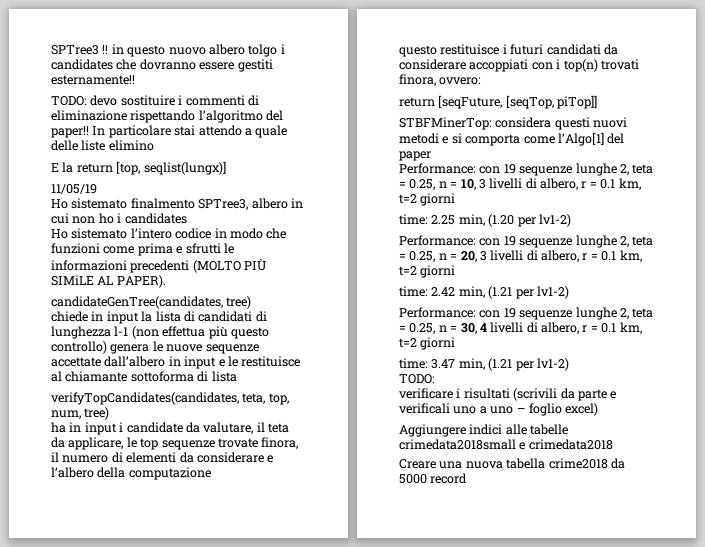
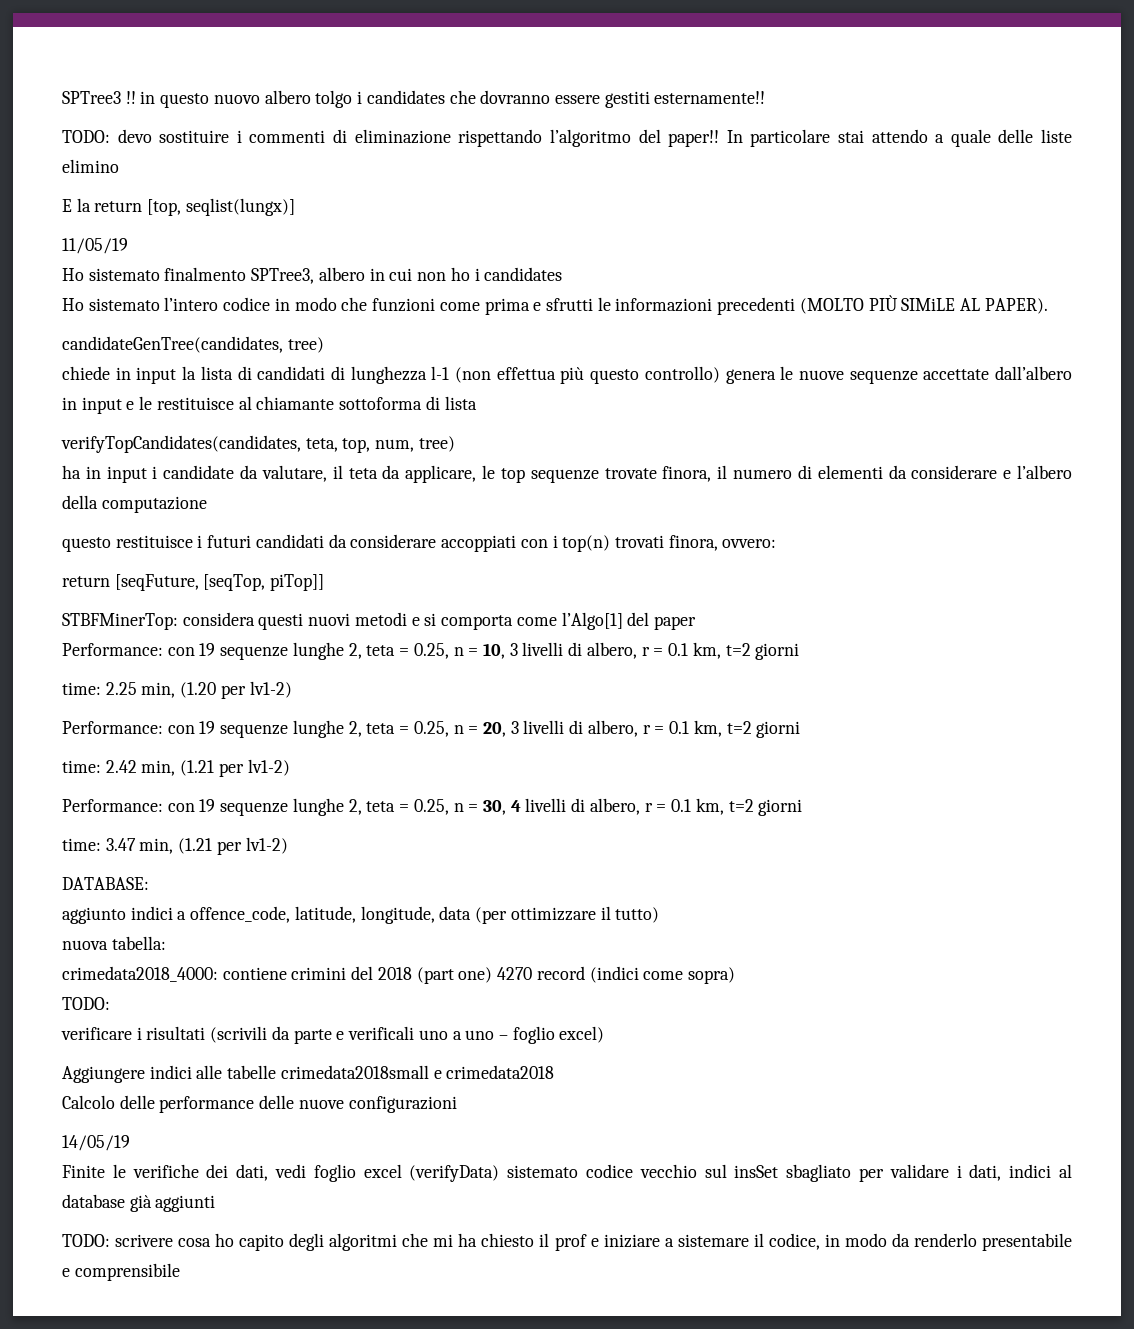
+ DATABASE:
+ aggiunto indici a offence_code, latitude, longitude, data (per ottimizzare il tutto)
+ nuova tabella:
+ crimedata2018_4000: contiene crimini del 2018 (part one) 4270 record (indici come sopra)
- Creare una nuova tabella crime2018 da 5000 record
+ Calcolo delle performance delle nuove configurazioni
+ 14/05/19
+ Finite le verifiche dei dati, vedi foglio excel (verifyData) sistemato codice vecchio sul insSet sbagliato per validare i dati, indici al database già aggiunti
+ TODO: scrivere cosa ho capito degli algoritmi che mi ha chiesto il prof e iniziare a sistemare il codice, in modo da renderlo presentabile e comprensibile

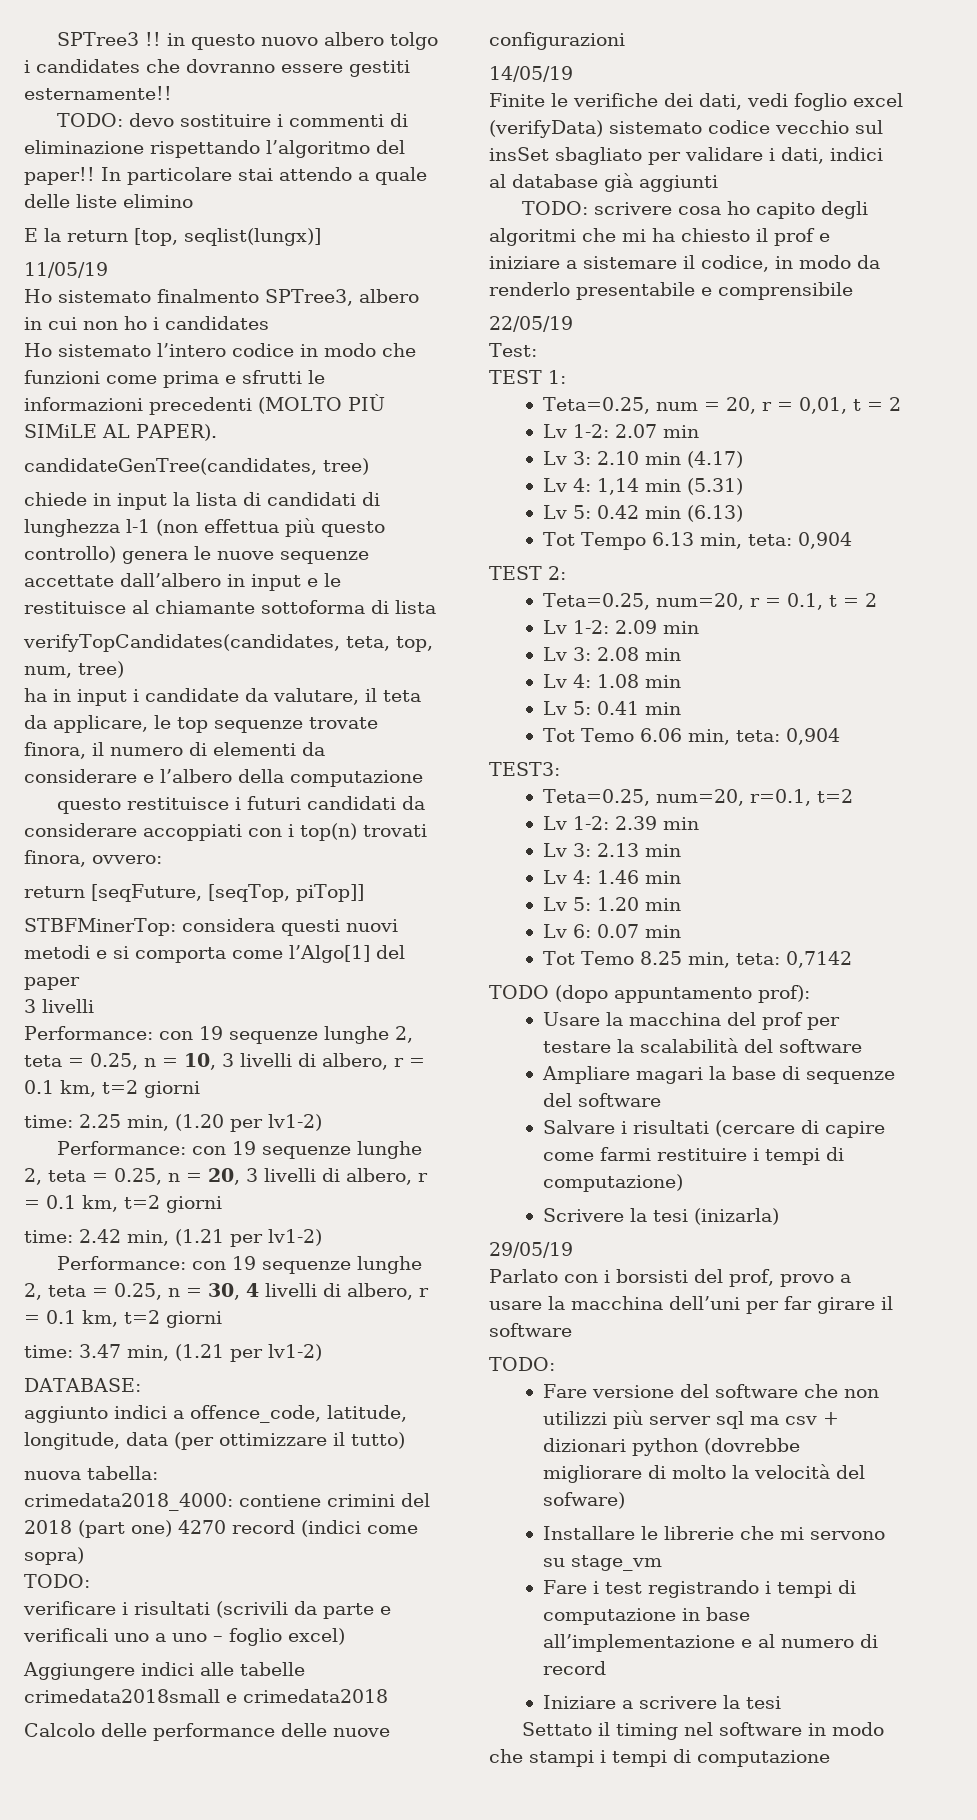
  STBFMinerTop: considera questi nuovi metodi e si comporta come l’Algo[1] del paper
+ 3 livelli
+ 22/05/19
+ Test:
+ TEST 1:
+ Teta=0.25, num = 20, r = 0,01, t = 2
+ Lv 1-2: 2.07 min
+ Lv 3: 2.10 min (4.17)
+ Lv 4: 1,14 min (5.31)
+ Lv 5: 0.42 min (6.13)
+ Tot Tempo 6.13 min, teta: 0,904
+ TEST 2:
+ Teta=0.25, num=20, r = 0.1, t = 2
+ Lv 1-2: 2.09 min
+ Lv 3: 2.08 min
+ Lv 4: 1.08 min
+ Lv 5: 0.41 min
+ Tot Temo 6.06 min, teta: 0,904
+ TEST3:
+ Teta=0.25, num=20, r=0.1, t=2
+ Lv 1-2: 2.39 min
+ Lv 3: 2.13 min
+ Lv 4: 1.46 min
+ Lv 5: 1.20 min
+ Lv 6: 0.07 min
+ Tot Temo 8.25 min, teta: 0,7142
+ TODO (dopo appuntamento prof):
+ Usare la macchina del prof per testare la scalabilità del software
+ Ampliare magari la base di sequenze del software
+ Salvare i risultati (cercare di capire come farmi restituire i tempi di computazione)
+ Scrivere la tesi (inizarla)
+ 29/05/19
+ Parlato con i borsisti del prof, provo a usare la macchina dell’uni per far girare il software
+ TODO:
+ Fare versione del software che non utilizzi più server sql ma csv + dizionari python (dovrebbe migliorare di molto la velocità del sofware)
+ Installare le librerie che mi servono su stage_vm
+ Fare i test registrando i tempi di computazione in base all’implementazione e al numero di record
+ Iniziare a scrivere la tesi
+ Settato il timing nel software in modo che stampi i tempi di computazione

